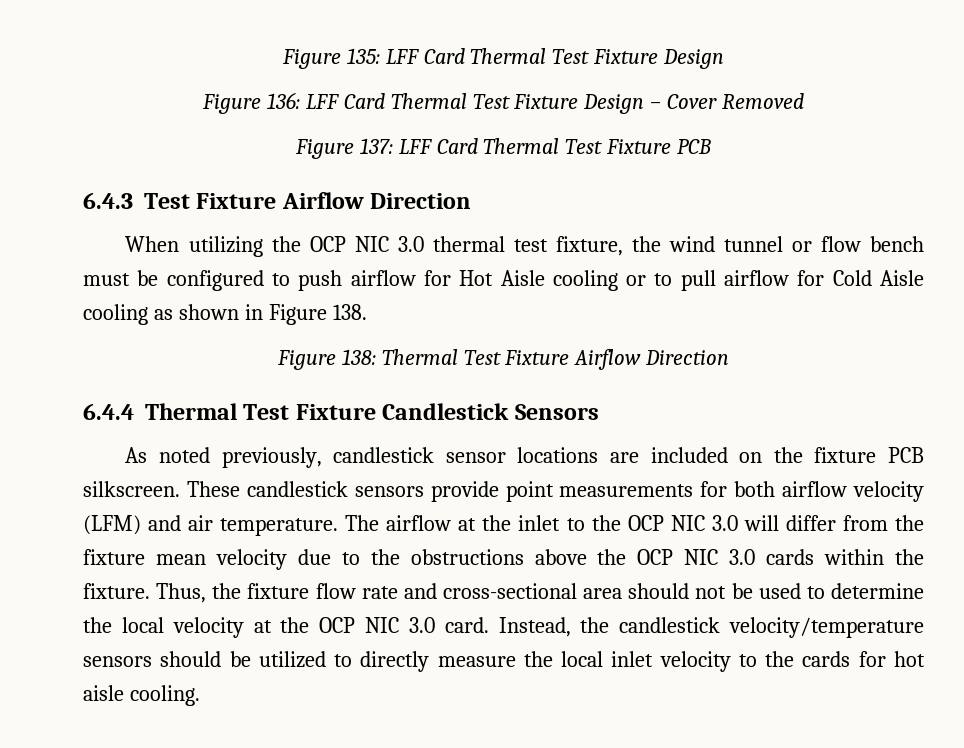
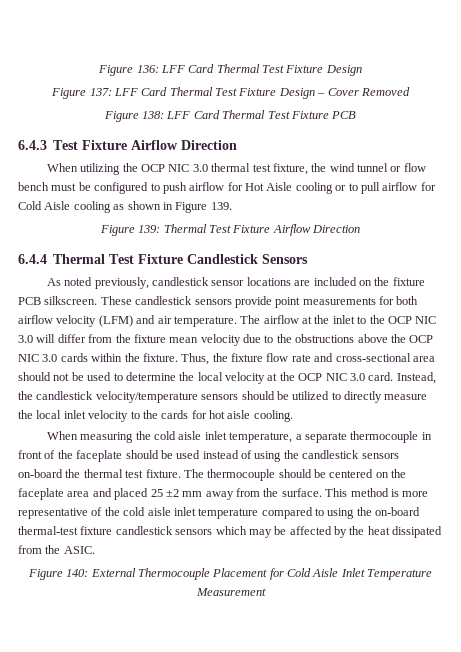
- Figure 135: LFF Card Thermal Test Fixture Design
+ Figure 136: LFF Card Thermal Test Fixture Design
- Figure 136: LFF Card Thermal Test Fixture Design – Cover Removed
+ Figure 137: LFF Card Thermal Test Fixture Design – Cover Removed
- Figure 137: LFF Card Thermal Test Fixture PCB
+ Figure 138: LFF Card Thermal Test Fixture PCB
- When utilizing the OCP NIC 3.0 thermal test fixture, the wind tunnel or flow bench must be configured to push airflow for Hot Aisle cooling or to pull airflow for Cold Aisle cooling as shown in Figure 138.
- Figure 138: Thermal Test Fixture Airflow Direction
+ When utilizing the OCP NIC 3.0 thermal test fixture, the wind tunnel or flow bench must be configured to push airflow for Hot Aisle cooling or to pull airflow for Cold Aisle cooling as shown in Figure 139.
+ Figure 139: Thermal Test Fixture Airflow Direction
+ When measuring the cold aisle inlet temperature, a separate thermocouple in front of the faceplate should be used instead of using the candlestick sensors on-board the thermal test fixture. The thermocouple should be centered on the faceplate area and placed 25 ±2 mm away from the surface. This method is more representative of the cold aisle inlet temperature compared to using the on-board thermal-test fixture candlestick sensors which may be affected by the heat dissipated from the ASIC.
+ Figure 140: External Thermocouple Placement for Cold Aisle Inlet Temperature Measurement

